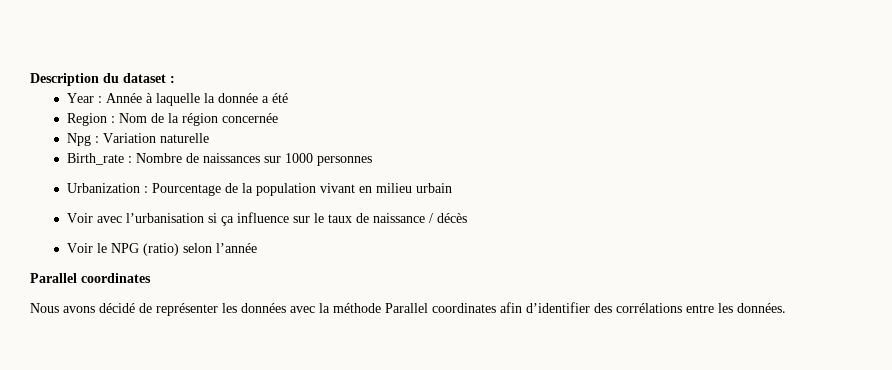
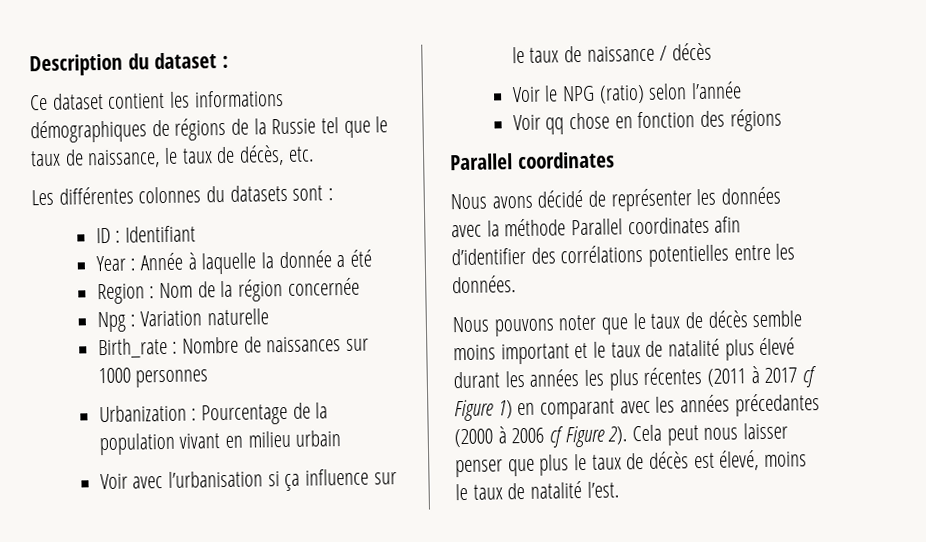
+ Ce dataset contient les informations démographiques de régions de la Russie tel que le taux de naissance, le taux de décès, etc.
+ Les différentes colonnes du datasets sont :
+ ID : Identifiant
+ Voir qq chose en fonction des régions
- Nous avons décidé de représenter les données avec la méthode Parallel coordinates afin d’identifier des corrélations entre les données.
+ Nous avons décidé de représenter les données avec la méthode Parallel coordinates afin d’identifier des corrélations potentielles entre les données.
+ Nous pouvons noter que le taux de décès semble moins important et le taux de natalité plus élevé durant les années les plus récentes (2011 à 2017 cf Figure 1) en comparant avec les années précedantes (2000 à 2006 cf Figure 2). Cela peut nous laisser penser que plus le taux de décès est élevé, moins le taux de natalité l’est.

